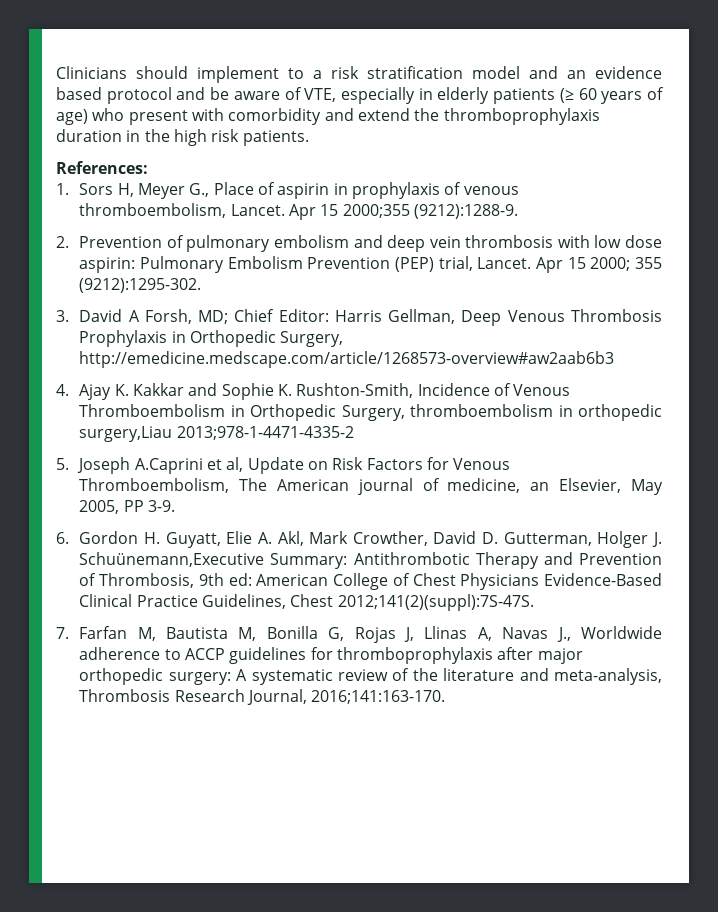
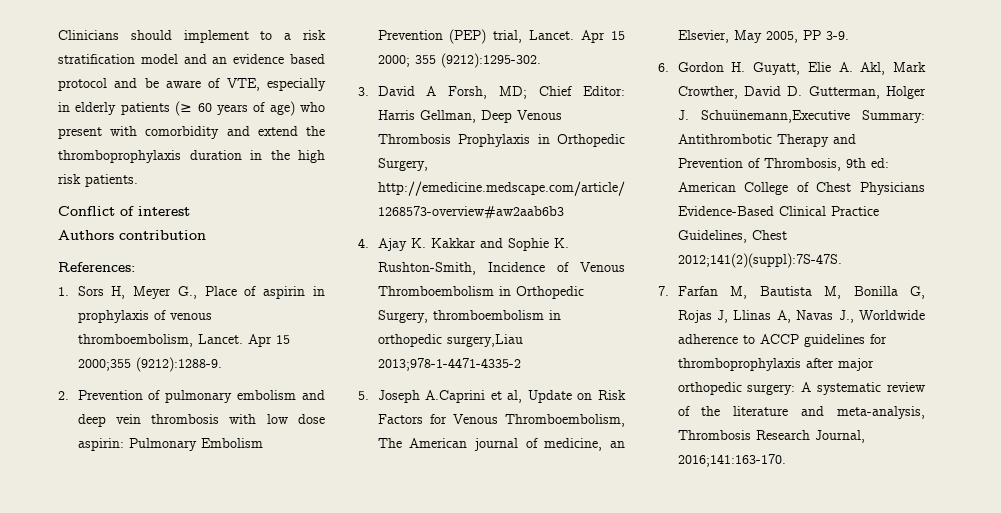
+ Conflict of interest
+ Authors contribution

